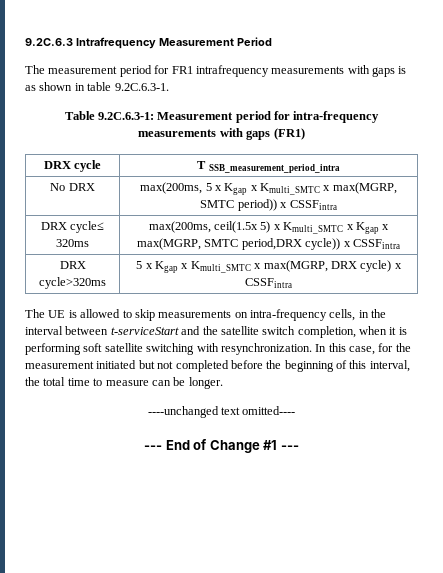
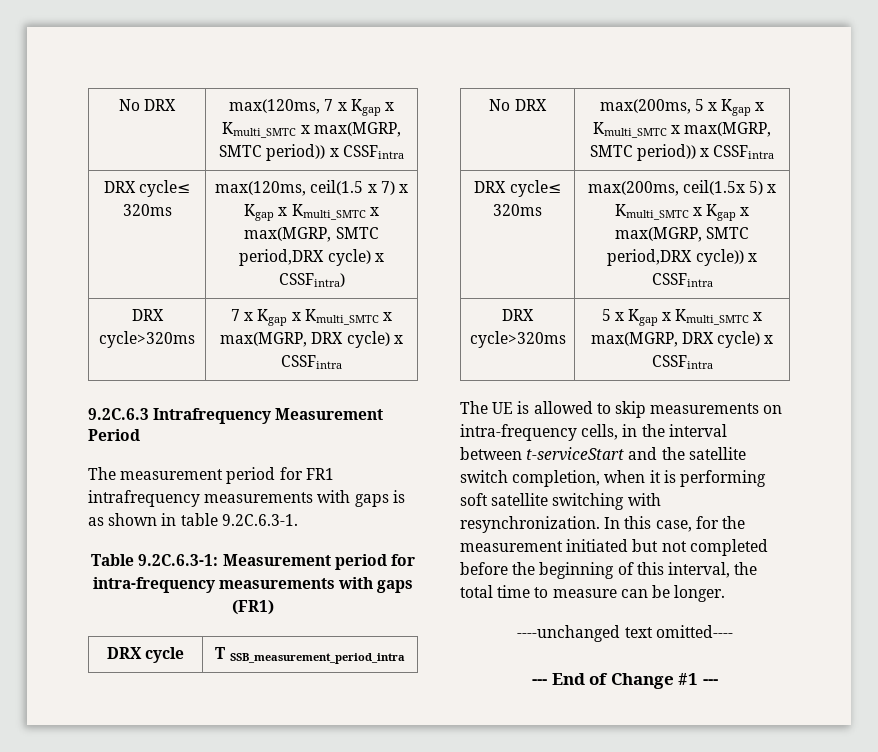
+ No DRX | max(120ms, 7 x Kgap x Kmulti_SMTC x max(MGRP, SMTC period)) x CSSFintra
+ DRX cycle≤ 320ms | max(120ms, ceil(1.5 x 7) x Kgap x Kmulti_SMTC x max(MGRP, SMTC period,DRX cycle) x CSSFintra)
+ DRX cycle>320ms | 7 x Kgap x Kmulti_SMTC x max(MGRP, DRX cycle) x CSSFintra

